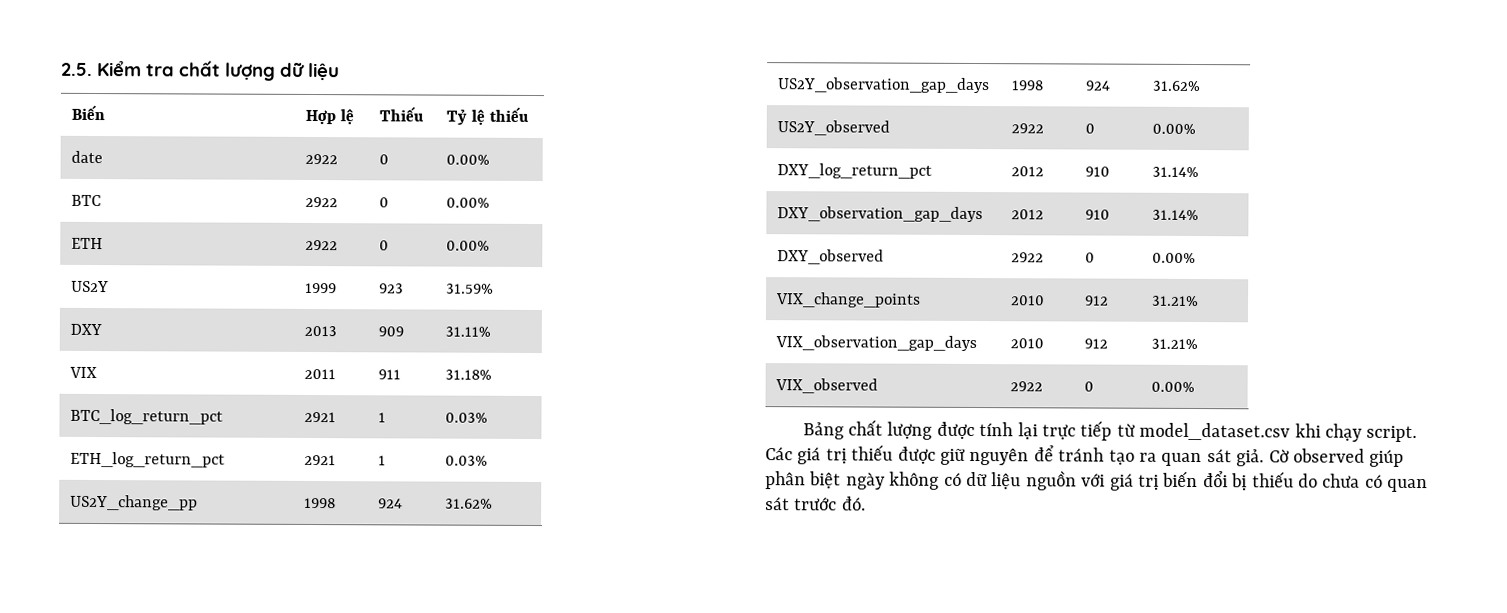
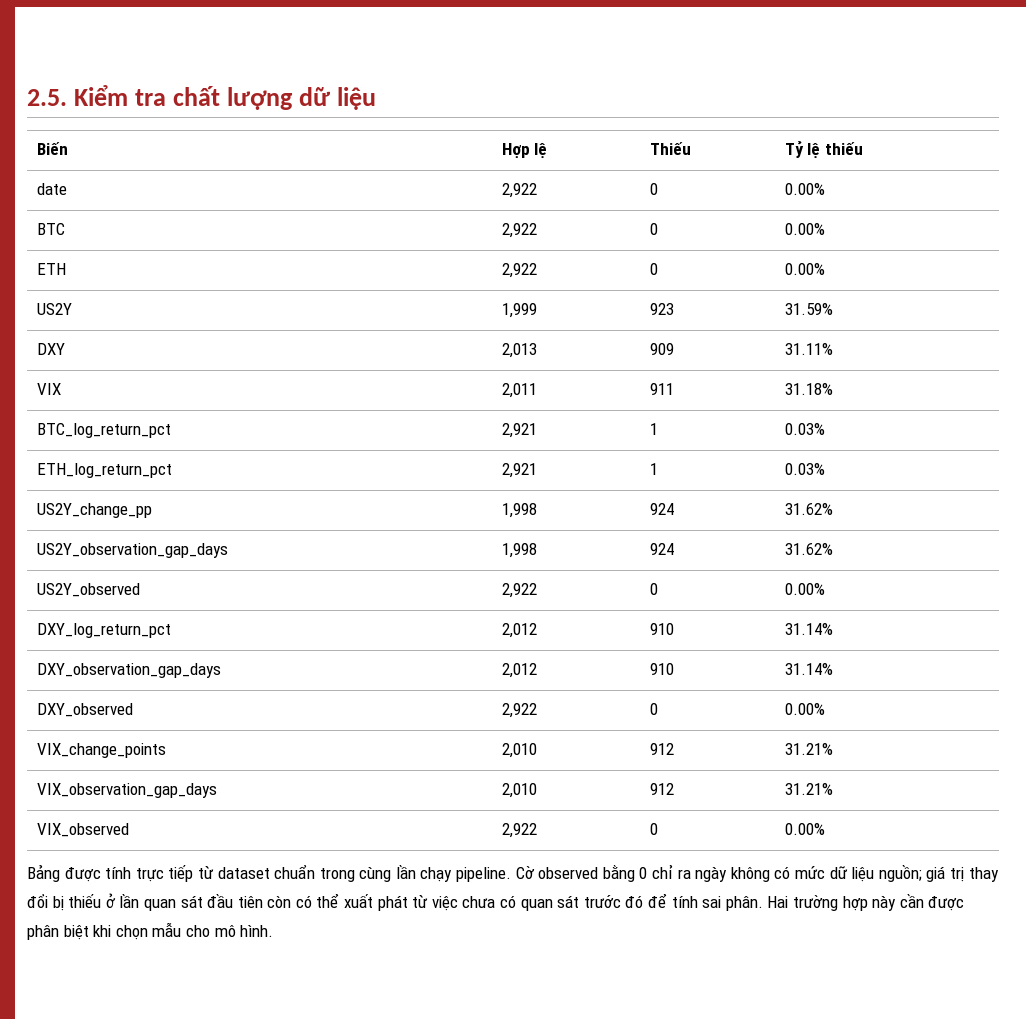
- date | 2922 | 0 | 0.00%
+ date | 2,922 | 0 | 0.00%
- BTC | 2922 | 0 | 0.00%
+ BTC | 2,922 | 0 | 0.00%
- ETH | 2922 | 0 | 0.00%
+ ETH | 2,922 | 0 | 0.00%
- US2Y | 1999 | 923 | 31.59%
+ US2Y | 1,999 | 923 | 31.59%
- DXY | 2013 | 909 | 31.11%
+ DXY | 2,013 | 909 | 31.11%
- VIX | 2011 | 911 | 31.18%
+ VIX | 2,011 | 911 | 31.18%
- BTC_log_return_pct | 2921 | 1 | 0.03%
+ BTC_log_return_pct | 2,921 | 1 | 0.03%
- ETH_log_return_pct | 2921 | 1 | 0.03%
+ ETH_log_return_pct | 2,921 | 1 | 0.03%
- US2Y_change_pp | 1998 | 924 | 31.62%
+ US2Y_change_pp | 1,998 | 924 | 31.62%
- US2Y_observation_gap_days | 1998 | 924 | 31.62%
+ US2Y_observation_gap_days | 1,998 | 924 | 31.62%
- US2Y_observed | 2922 | 0 | 0.00%
+ US2Y_observed | 2,922 | 0 | 0.00%
- DXY_log_return_pct | 2012 | 910 | 31.14%
+ DXY_log_return_pct | 2,012 | 910 | 31.14%
- DXY_observation_gap_days | 2012 | 910 | 31.14%
+ DXY_observation_gap_days | 2,012 | 910 | 31.14%
- DXY_observed | 2922 | 0 | 0.00%
+ DXY_observed | 2,922 | 0 | 0.00%
- VIX_change_points | 2010 | 912 | 31.21%
+ VIX_change_points | 2,010 | 912 | 31.21%
- VIX_observation_gap_days | 2010 | 912 | 31.21%
+ VIX_observation_gap_days | 2,010 | 912 | 31.21%
- VIX_observed | 2922 | 0 | 0.00%
+ VIX_observed | 2,922 | 0 | 0.00%
- Bảng chất lượng được tính lại trực tiếp từ model_dataset.csv khi chạy script. Các giá trị thiếu được giữ nguyên để tránh tạo ra quan sát giả. Cờ observed giúp phân biệt ngày không có dữ liệu nguồn với giá trị biến đổi bị thiếu do chưa có quan sát trước đó.
+ Bảng được tính trực tiếp từ dataset chuẩn trong cùng lần chạy pipeline. Cờ observed bằng 0 chỉ ra ngày không có mức dữ liệu nguồn; giá trị thay đổi bị thiếu ở lần quan sát đầu tiên còn có thể xuất phát từ việc chưa có quan sát trước đó để tính sai phân. Hai trường hợp này cần được phân biệt khi chọn mẫu cho mô hình.

